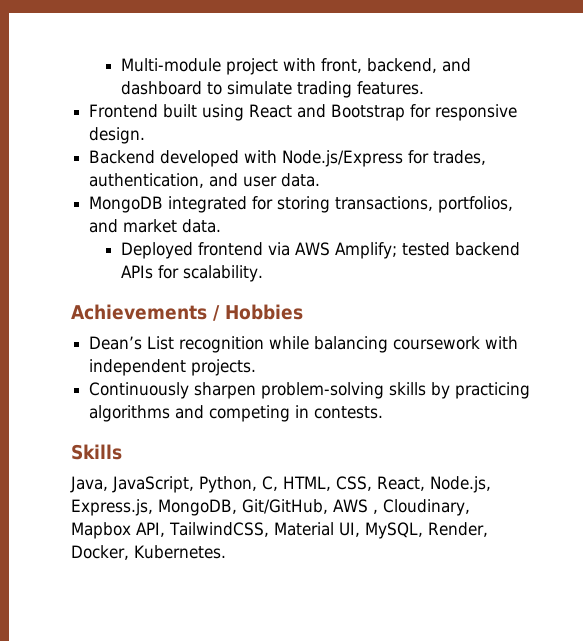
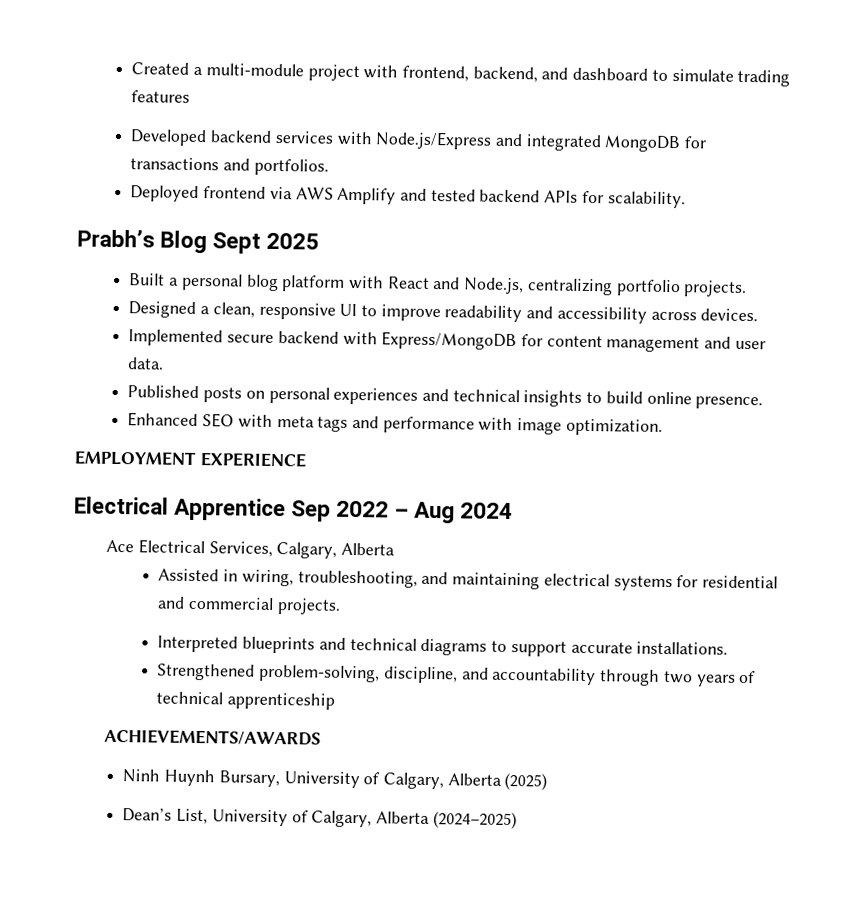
- Multi-module project with front, backend, and dashboard to simulate trading features.
- Frontend built using React and Bootstrap for responsive design.
- Backend developed with Node.js/Express for trades, authentication, and user data.
- MongoDB integrated for storing transactions, portfolios, and market data.
+ Created a multi-module project with frontend, backend, and dashboard to simulate trading features
+ Developed backend services with Node.js/Express and integrated MongoDB for transactions and portfolios.
- Deployed frontend via AWS Amplify; tested backend APIs for scalability.
+ Deployed frontend via AWS Amplify and tested backend APIs for scalability.
- Achievements / Hobbies
- Dean’s List recognition while balancing coursework with independent projects.
- Continuously sharpen problem-solving skills by practicing algorithms and competing in contests.
- Skills
- Java, JavaScript, Python, C, HTML, CSS, React, Node.js, Express.js, MongoDB, Git/GitHub, AWS , Cloudinary, Mapbox API, TailwindCSS, Material UI, MySQL, Render, Docker, Kubernetes.
+ Prabh’s Blog Sept 2025
+ Built a personal blog platform with React and Node.js, centralizing portfolio projects.
+ Designed a clean, responsive UI to improve readability and accessibility across devices.
+ Implemented secure backend with Express/MongoDB for content management and user data.
+ Published posts on personal experiences and technical insights to build online presence.
+ Enhanced SEO with meta tags and performance with image optimization.
+ EMPLOYMENT EXPERIENCE
+ Electrical Apprentice Sep 2022 – Aug 2024
+ Ace Electrical Services, Calgary, Alberta
+ Assisted in wiring, troubleshooting, and maintaining electrical systems for residential and commercial projects.
+ Interpreted blueprints and technical diagrams to support accurate installations.
+ Strengthened problem-solving, discipline, and accountability through two years of technical apprenticeship
+ ACHIEVEMENTS/AWARDS
+ Ninh Huynh Bursary, University of Calgary, Alberta (2025)
+ Dean’s List, University of Calgary, Alberta (2024–2025)

